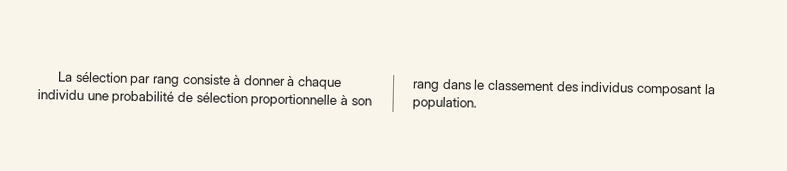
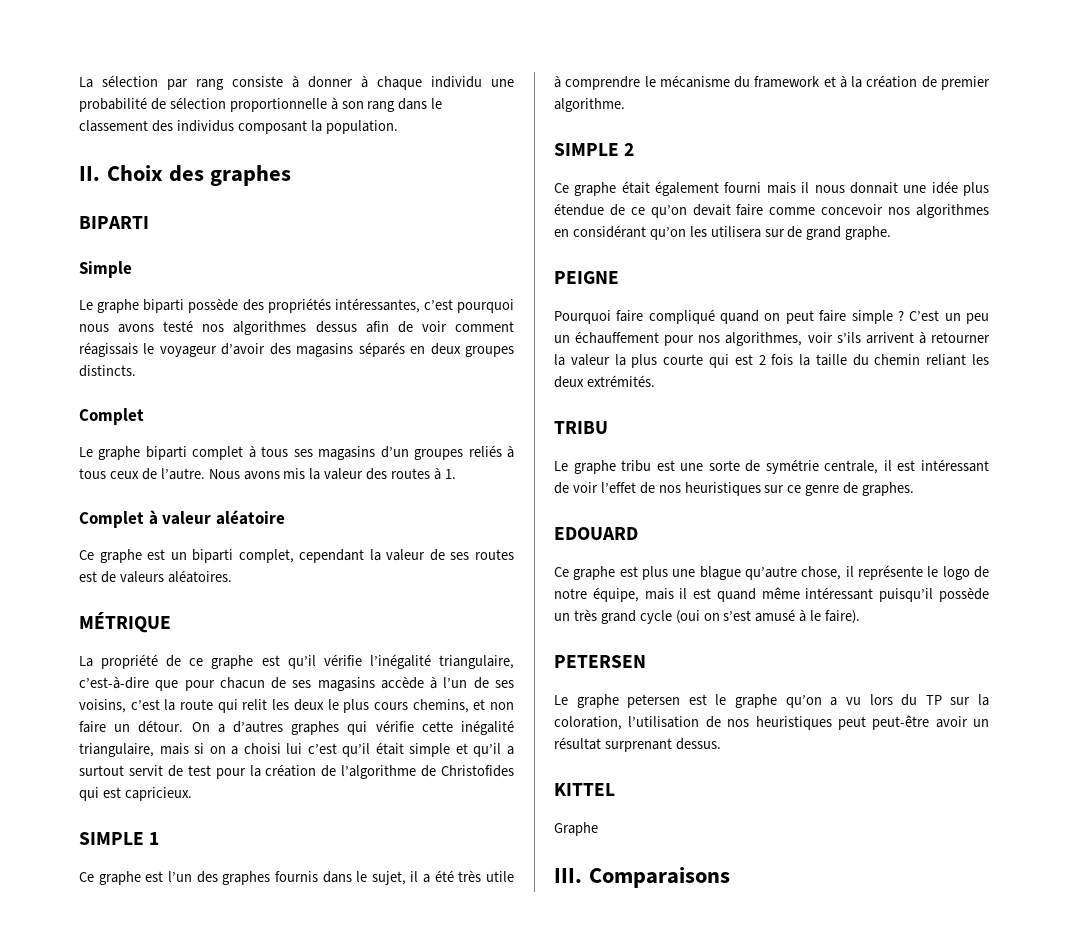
+ II. Choix des graphes
+ BIPARTI
+ Simple
+ Le graphe biparti possède des propriétés intéressantes, c’est pourquoi nous avons testé nos algorithmes dessus afin de voir comment réagissais le voyageur d’avoir des magasins séparés en deux groupes distincts.
+ Complet
+ Le graphe biparti complet à tous ses magasins d’un groupes reliés à tous ceux de l’autre. Nous avons mis la valeur des routes à 1.
+ Complet à valeur aléatoire
+ Ce graphe est un biparti complet, cependant la valeur de ses routes est de valeurs aléatoires.
+ MÉTRIQUE
+ La propriété de ce graphe est qu’il vérifie l’inégalité triangulaire, c’est-à-dire que pour chacun de ses magasins accède à l’un de ses voisins, c’est la route qui relit les deux le plus cours chemins, et non faire un détour. On a d’autres graphes qui vérifie cette inégalité triangulaire, mais si on a choisi lui c’est qu’il était simple et qu’il a surtout servit de test pour la création de l’algorithme de Christofides qui est capricieux.
+ SIMPLE 1
+ Ce graphe est l’un des graphes fournis dans le sujet, il a été très utile à comprendre le mécanisme du framework et à la création de premier algorithme.
+ SIMPLE 2
+ Ce graphe était également fourni mais il nous donnait une idée plus étendue de ce qu’on devait faire comme concevoir nos algorithmes en considérant qu’on les utilisera sur de grand graphe.
+ PEIGNE
+ Pourquoi faire compliqué quand on peut faire simple ? C’est un peu un échauffement pour nos algorithmes, voir s’ils arrivent à retourner la valeur la plus courte qui est 2 fois la taille du chemin reliant les deux extrémités.
+ TRIBU
+ Le graphe tribu est une sorte de symétrie centrale, il est intéressant de voir l’effet de nos heuristiques sur ce genre de graphes.
+ EDOUARD
+ Ce graphe est plus une blague qu’autre chose, il représente le logo de notre équipe, mais il est quand même intéressant puisqu’il possède un très grand cycle (oui on s’est amusé à le faire).
+ PETERSEN
+ Le graphe petersen est le graphe qu’on a vu lors du TP sur la coloration, l’utilisation de nos heuristiques peut peut-être avoir un résultat surprenant dessus.
+ KITTEL
+ Graphe
+ III. Comparaisons

